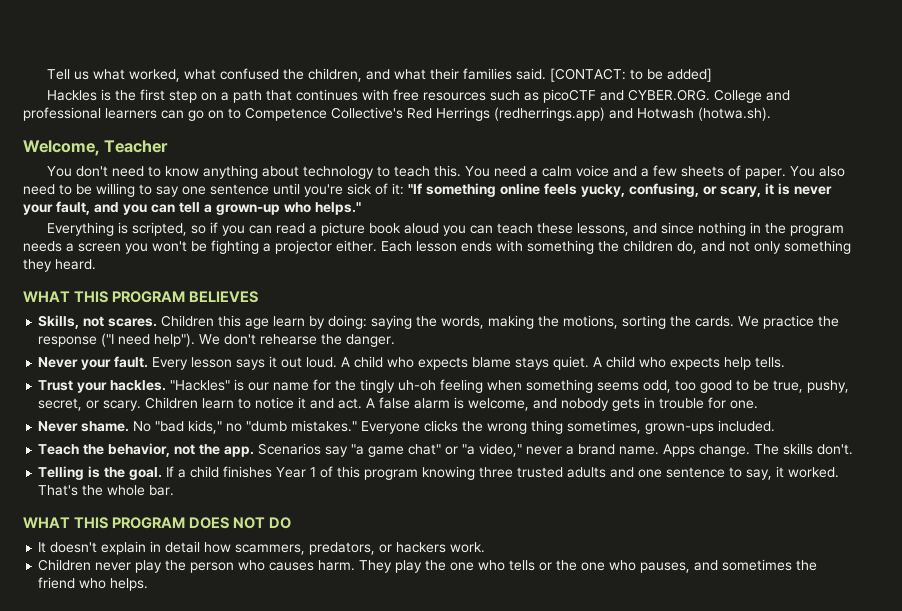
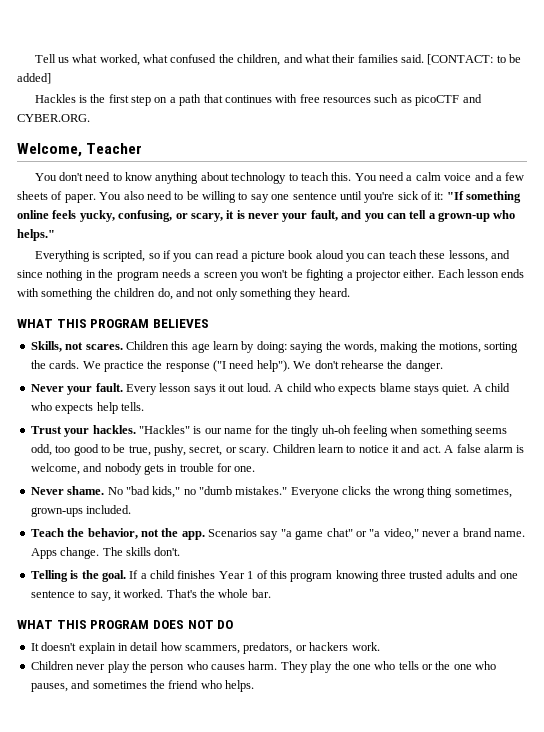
- Hackles is the first step on a path that continues with free resources such as picoCTF and CYBER.ORG. College and professional learners can go on to Competence Collective's Red Herrings (redherrings.app) and Hotwash (hotwa.sh).
+ Hackles is the first step on a path that continues with free resources such as picoCTF and CYBER.ORG.

